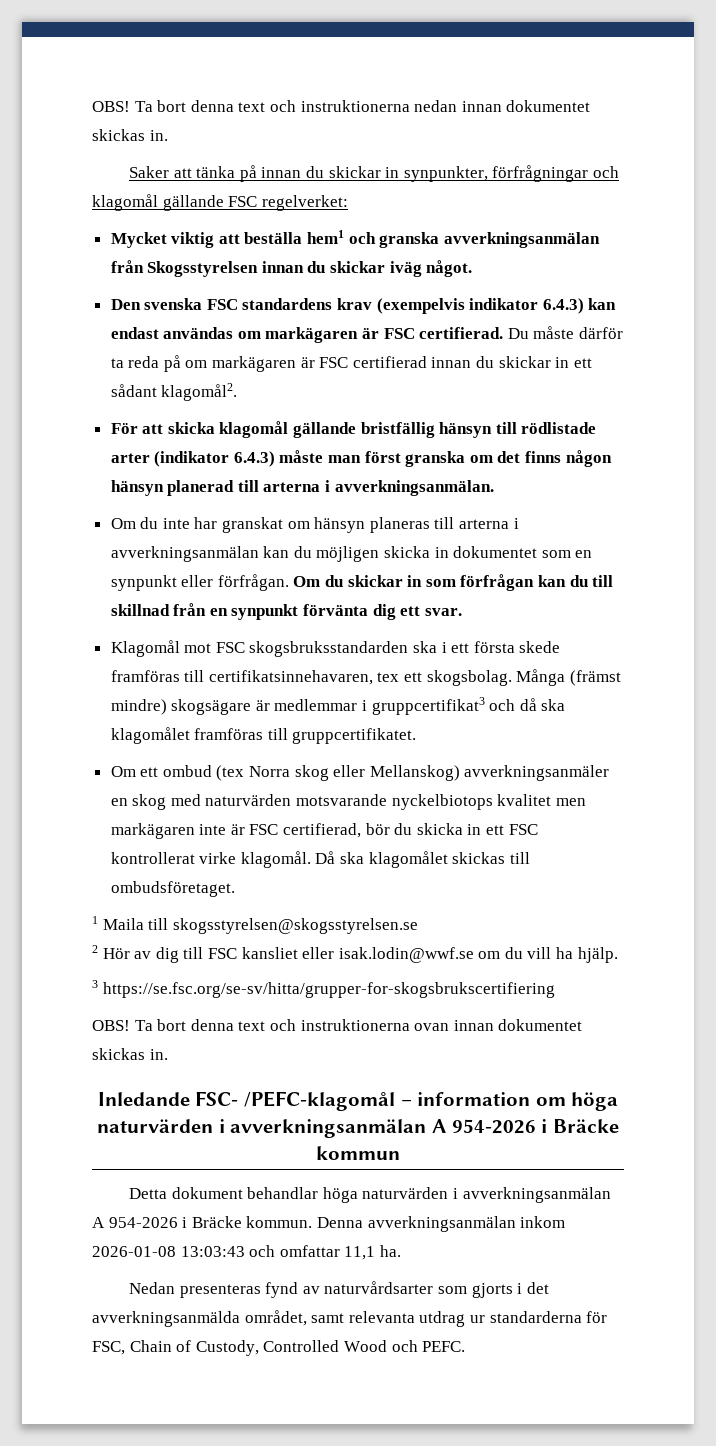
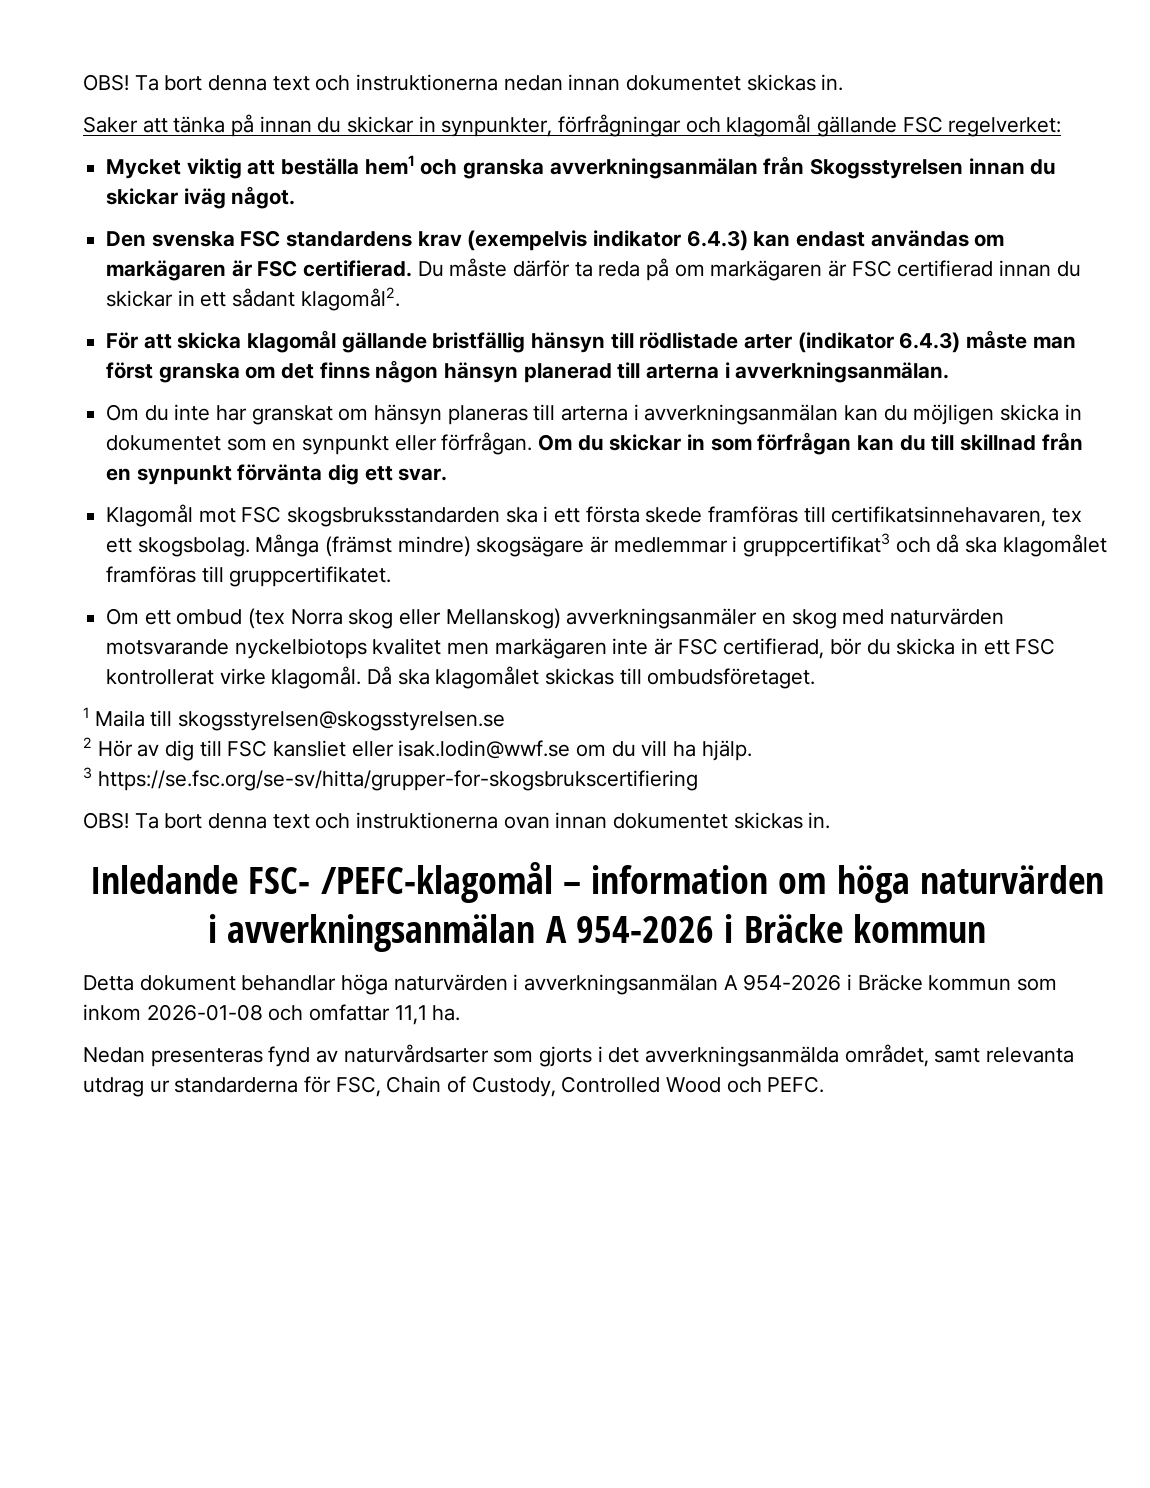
- Detta dokument behandlar höga naturvärden i avverkningsanmälan A 954-2026 i Bräcke kommun. Denna avverkningsanmälan inkom 2026-01-08 13:03:43 och omfattar 11,1 ha.
+ Detta dokument behandlar höga naturvärden i avverkningsanmälan A 954-2026 i Bräcke kommun som inkom 2026-01-08 och omfattar 11,1 ha.

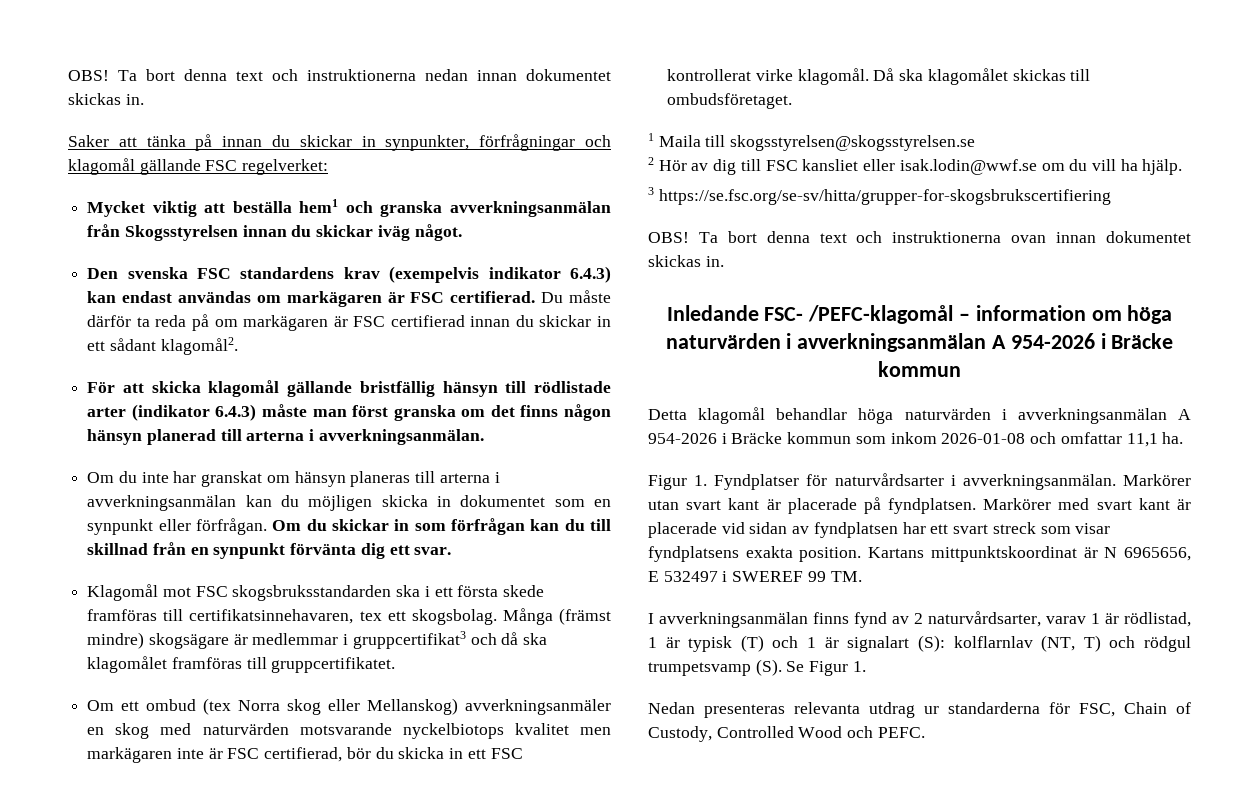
- Detta dokument behandlar höga naturvärden i avverkningsanmälan A 954-2026 i Bräcke kommun som inkom 2026-01-08 och omfattar 11,1 ha.
+ Detta klagomål behandlar höga naturvärden i avverkningsanmälan A 954-2026 i Bräcke kommun som inkom 2026-01-08 och omfattar 11,1 ha.
- Nedan presenteras fynd av naturvårdsarter som gjorts i det avverkningsanmälda området, samt relevanta utdrag ur standarderna för FSC, Chain of Custody, Controlled Wood och PEFC.
+ Figur 1. Fyndplatser för naturvårdsarter i avverkningsanmälan. Markörer utan svart kant är placerade på fyndplatsen. Markörer med svart kant är placerade vid sidan av fyndplatsen har ett svart streck som visar fyndplatsens exakta position. Kartans mittpunktskoordinat är N 6965656, E 532497 i SWEREF 99 TM.
+ I avverkningsanmälan finns fynd av 2 naturvårdsarter, varav 1 är rödlistad, 1 är typisk (T) och 1 är signalart (S): kolflarnlav (NT, T) och rödgul trumpetsvamp (S). Se Figur 1.
+ Nedan presenteras relevanta utdrag ur standarderna för FSC, Chain of Custody, Controlled Wood och PEFC.

